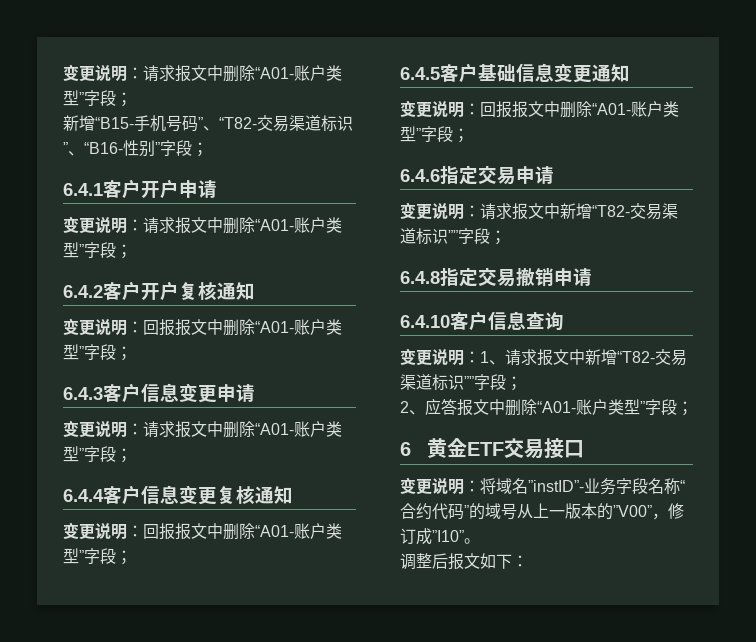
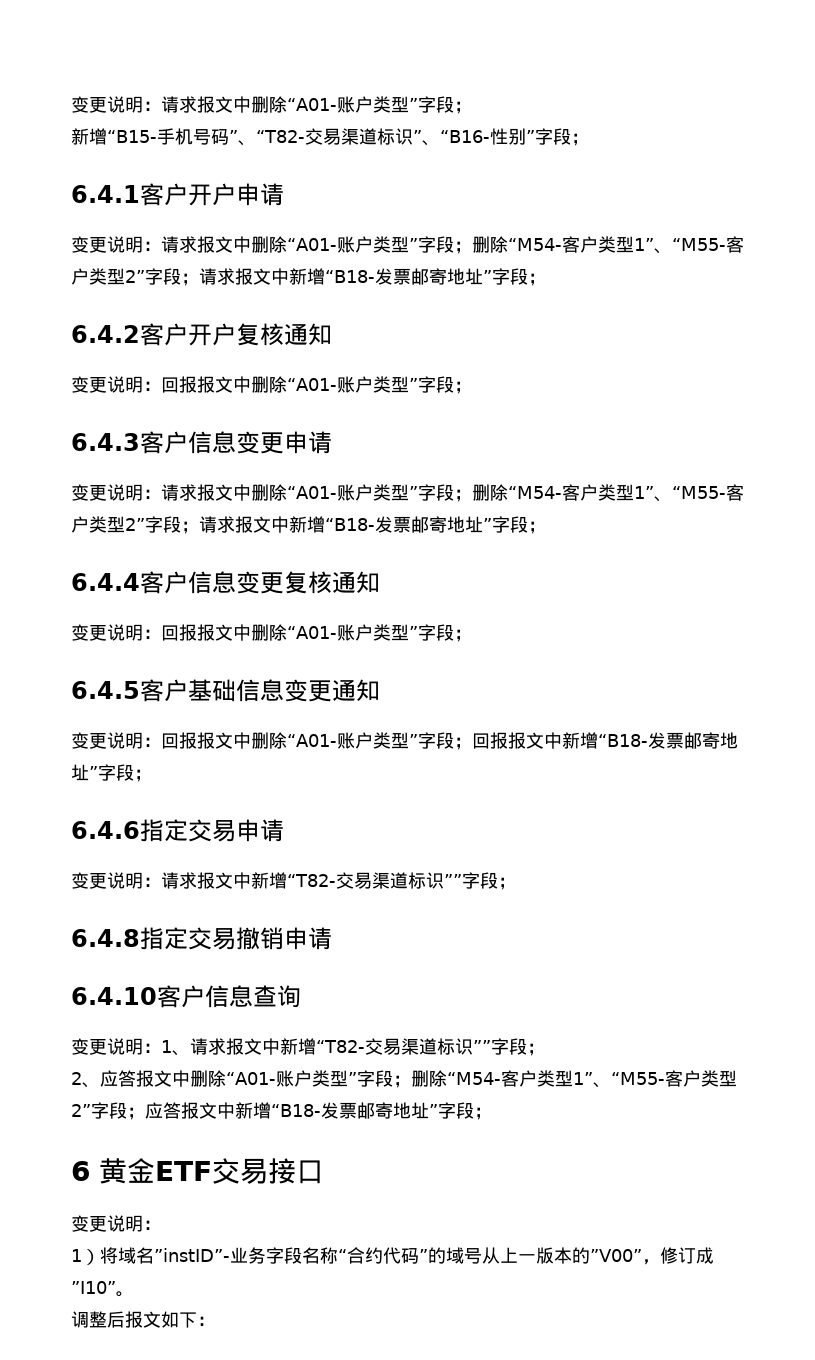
  6.4.1客户开户申请
- 变更说明：请求报文中删除“A01-账户类型”字段；
+ 变更说明：请求报文中删除“A01-账户类型”字段；删除“M54-客户类型1”、“M55-客户类型2”字段；请求报文中新增“B18-发票邮寄地址”字段；
  6.4.3客户信息变更申请
- 变更说明：请求报文中删除“A01-账户类型”字段；
+ 变更说明：请求报文中删除“A01-账户类型”字段；删除“M54-客户类型1”、“M55-客户类型2”字段；请求报文中新增“B18-发票邮寄地址”字段；
  6.4.5客户基础信息变更通知
- 变更说明：回报报文中删除“A01-账户类型”字段；
+ 变更说明：回报报文中删除“A01-账户类型”字段；回报报文中新增“B18-发票邮寄地址”字段；
- 2、应答报文中删除“A01-账户类型”字段；
+ 2、应答报文中删除“A01-账户类型”字段；删除“M54-客户类型1”、“M55-客户类型2”字段；应答报文中新增“B18-发票邮寄地址”字段；
  6黄金ETF交易接口
- 变更说明：将域名”instID”-业务字段名称“合约代码”的域号从上一版本的”V00”，修订成”I10”。
+ 变更说明：
+ 1）将域名”instID”-业务字段名称“合约代码”的域号从上一版本的”V00”，修订成”I10”。

